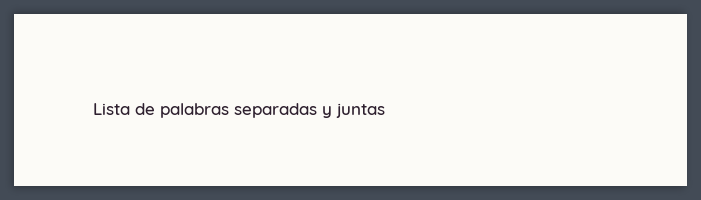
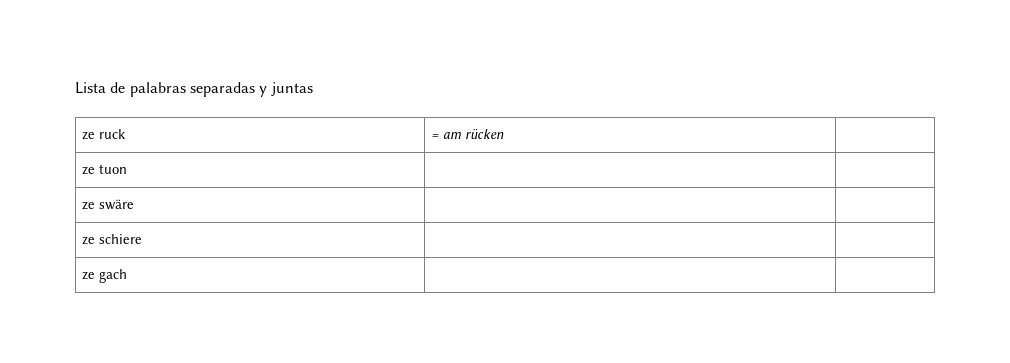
+ ze ruck | = am rücken |
+ ze tuon | |
+ ze swäre | |
+ ze schiere | |
+ ze gach | |

